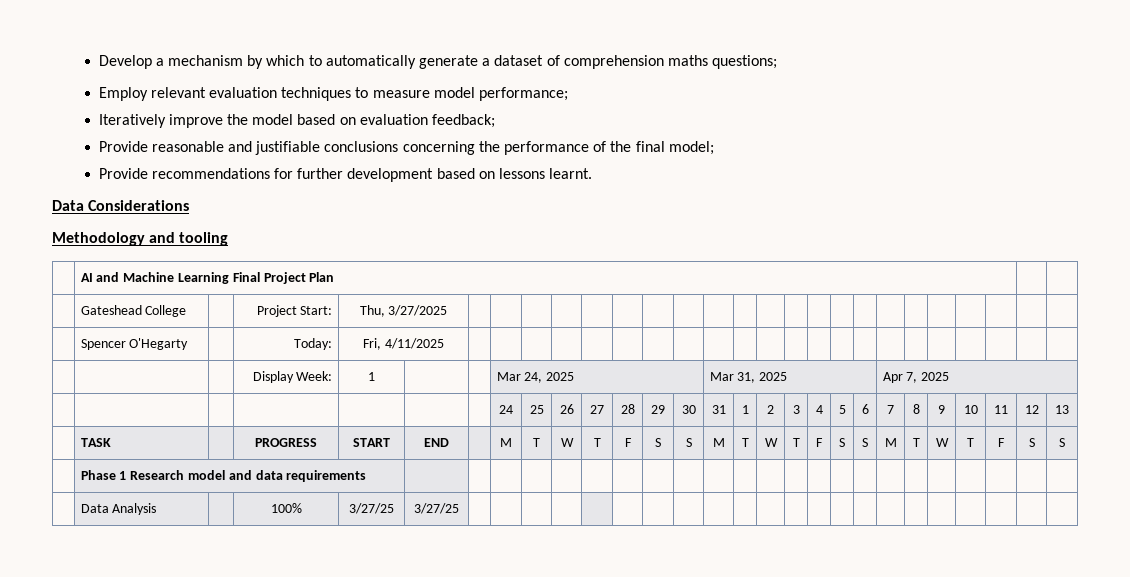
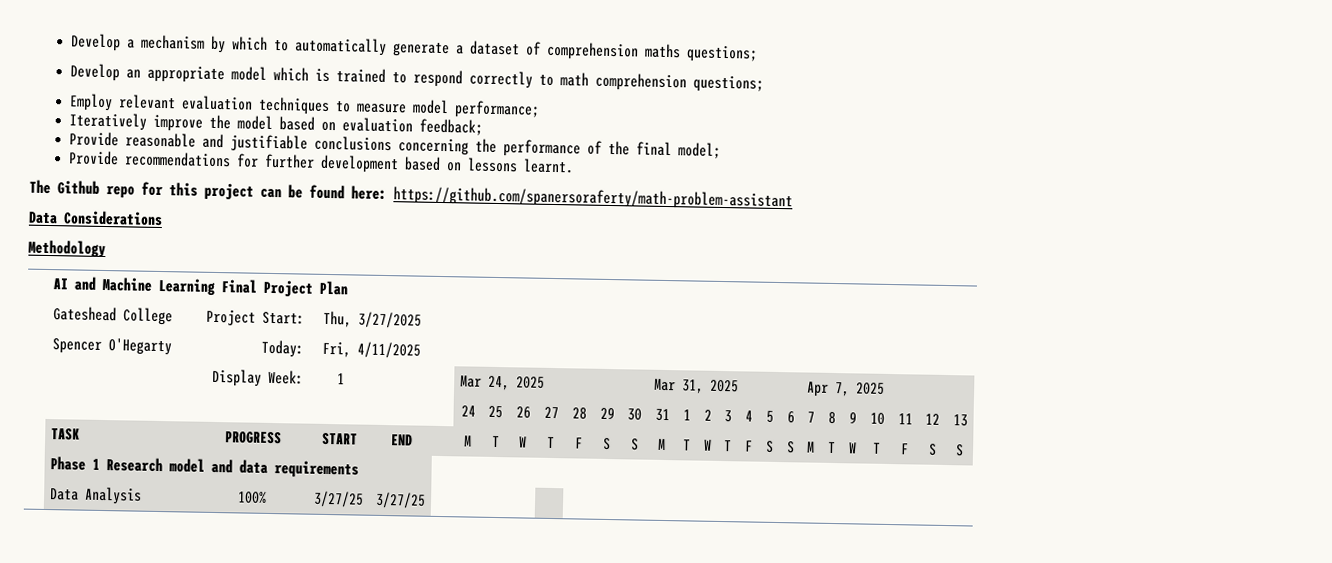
+ Develop an appropriate model which is trained to respond correctly to math comprehension questions;
+ The Github repo for this project can be found here: https://github.com/spanersoraferty/math-problem-assistant
- Methodology and tooling
+ Methodology

